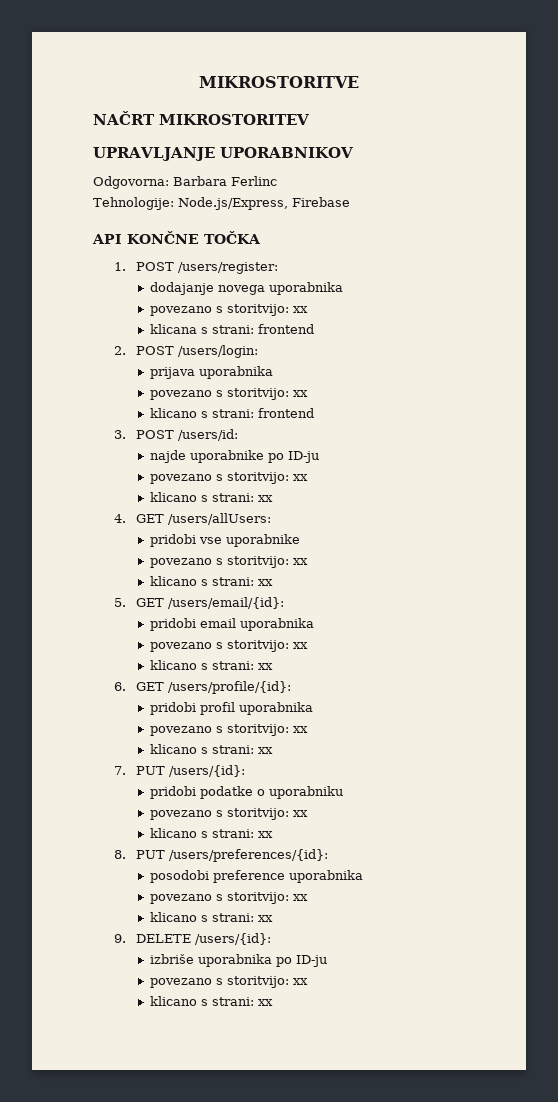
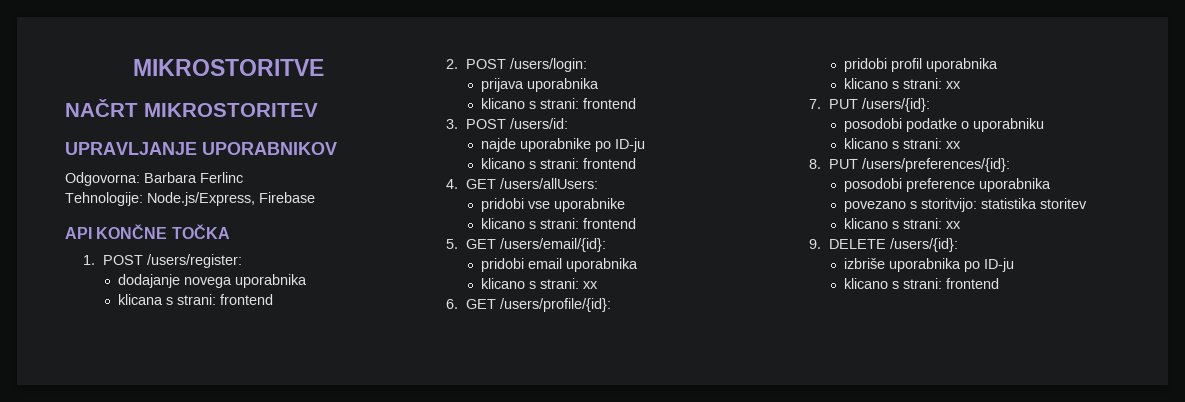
  dodajanje novega uporabnika
- povezano s storitvijo: xx
  prijava uporabnika
- povezano s storitvijo: xx
  najde uporabnike po ID-ju
- povezano s storitvijo: xx
- klicano s strani: xx
+ klicano s strani: frontend
  pridobi vse uporabnike
- povezano s storitvijo: xx
- klicano s strani: xx
+ klicano s strani: frontend
  pridobi email uporabnika
- povezano s storitvijo: xx
  pridobi profil uporabnika
- povezano s storitvijo: xx
- pridobi podatke o uporabniku
- povezano s storitvijo: xx
+ posodobi podatke o uporabniku
  posodobi preference uporabnika
- povezano s storitvijo: xx
+ povezano s storitvijo: statistika storitev
  izbriše uporabnika po ID-ju
- povezano s storitvijo: xx
- klicano s strani: xx
+ klicano s strani: frontend

